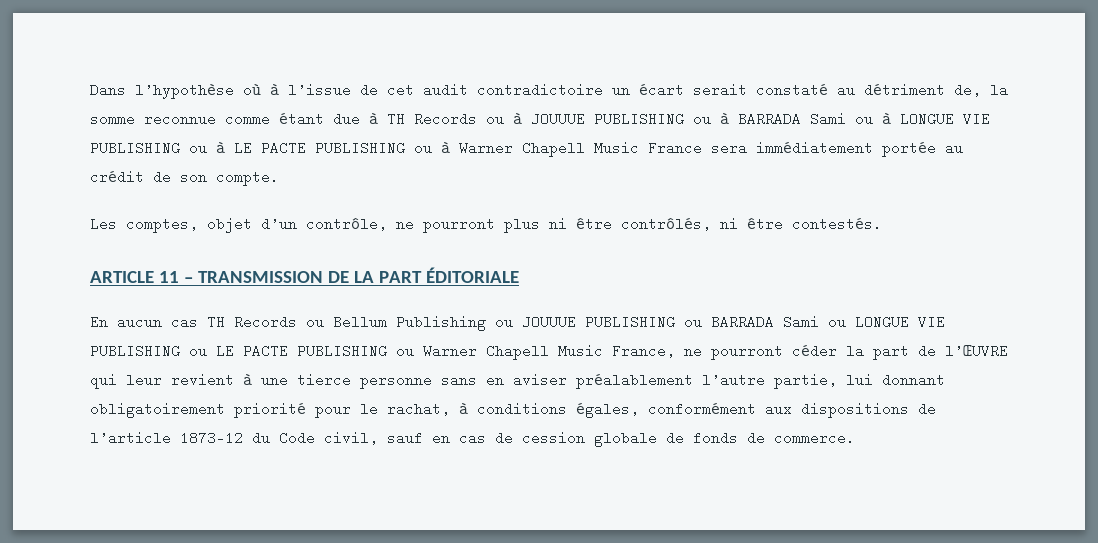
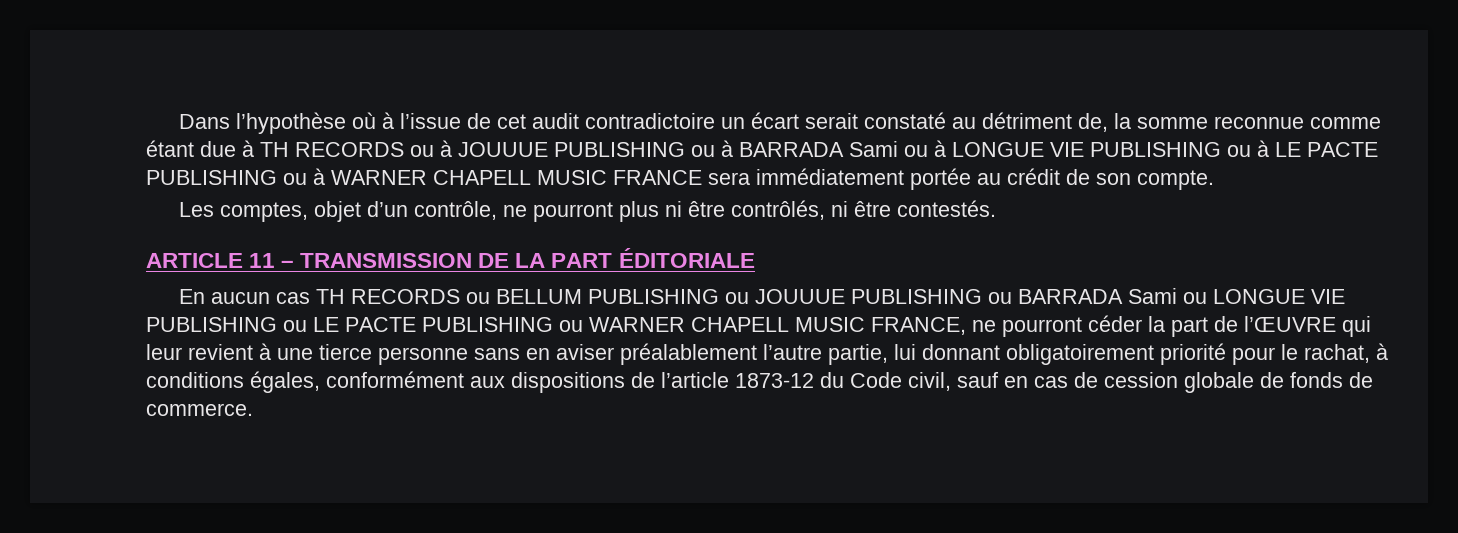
- Dans l’hypothèse où à l’issue de cet audit contradictoire un écart serait constaté au détriment de, la somme reconnue comme étant due à TH Records ou à JOUUUE PUBLISHING ou à BARRADA Sami ou à LONGUE VIE PUBLISHING ou à LE PACTE PUBLISHING ou à Warner Chapell Music France sera immédiatement portée au crédit de son compte.
+ Dans l’hypothèse où à l’issue de cet audit contradictoire un écart serait constaté au détriment de, la somme reconnue comme étant due à TH RECORDS ou à JOUUUE PUBLISHING ou à BARRADA Sami ou à LONGUE VIE PUBLISHING ou à LE PACTE PUBLISHING ou à WARNER CHAPELL MUSIC FRANCE sera immédiatement portée au crédit de son compte.
- En aucun cas TH Records ou Bellum Publishing ou JOUUUE PUBLISHING ou BARRADA Sami ou LONGUE VIE PUBLISHING ou LE PACTE PUBLISHING ou Warner Chapell Music France, ne pourront céder la part de l’ŒUVRE qui leur revient à une tierce personne sans en aviser préalablement l’autre partie, lui donnant obligatoirement priorité pour le rachat, à conditions égales, conformément aux dispositions de l’article 1873-12 du Code civil, sauf en cas de cession globale de fonds de commerce.
+ En aucun cas TH RECORDS ou BELLUM PUBLISHING ou JOUUUE PUBLISHING ou BARRADA Sami ou LONGUE VIE PUBLISHING ou LE PACTE PUBLISHING ou WARNER CHAPELL MUSIC FRANCE, ne pourront céder la part de l’ŒUVRE qui leur revient à une tierce personne sans en aviser préalablement l’autre partie, lui donnant obligatoirement priorité pour le rachat, à conditions égales, conformément aux dispositions de l’article 1873-12 du Code civil, sauf en cas de cession globale de fonds de commerce.

